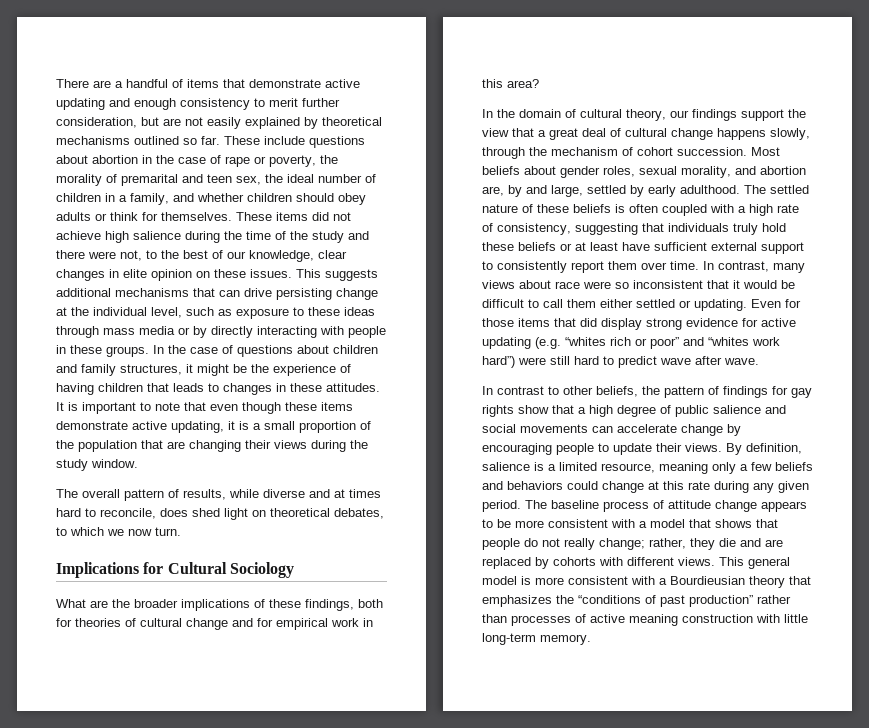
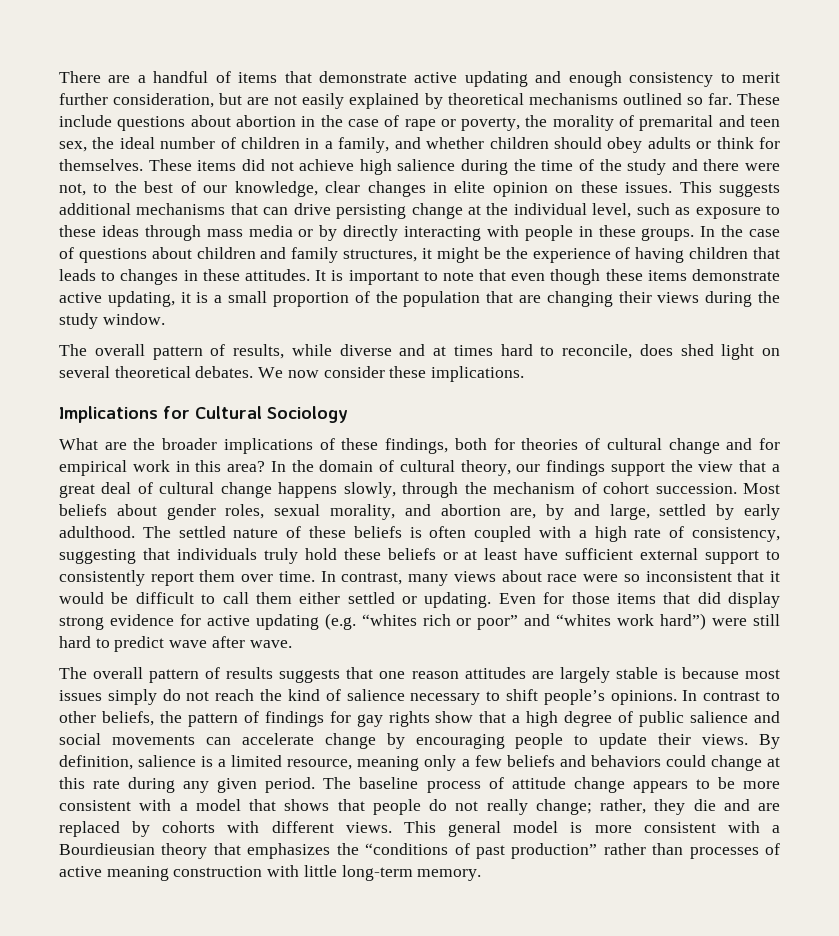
- The overall pattern of results, while diverse and at times hard to reconcile, does shed light on theoretical debates, to which we now turn.
+ The overall pattern of results, while diverse and at times hard to reconcile, does shed light on several theoretical debates. We now consider these implications.
- What are the broader implications of these findings, both for theories of cultural change and for empirical work in this area?
- In the domain of cultural theory, our findings support the view that a great deal of cultural change happens slowly, through the mechanism of cohort succession.
+ What are the broader implications of these findings, both for theories of cultural change and for empirical work in this area? In the domain of cultural theory, our findings support the view that a great deal of cultural change happens slowly, through the mechanism of cohort succession.
+ The overall pattern of results suggests that one reason attitudes are largely stable is because most issues simply do not reach the kind of salience necessary to shift people’s opinions.

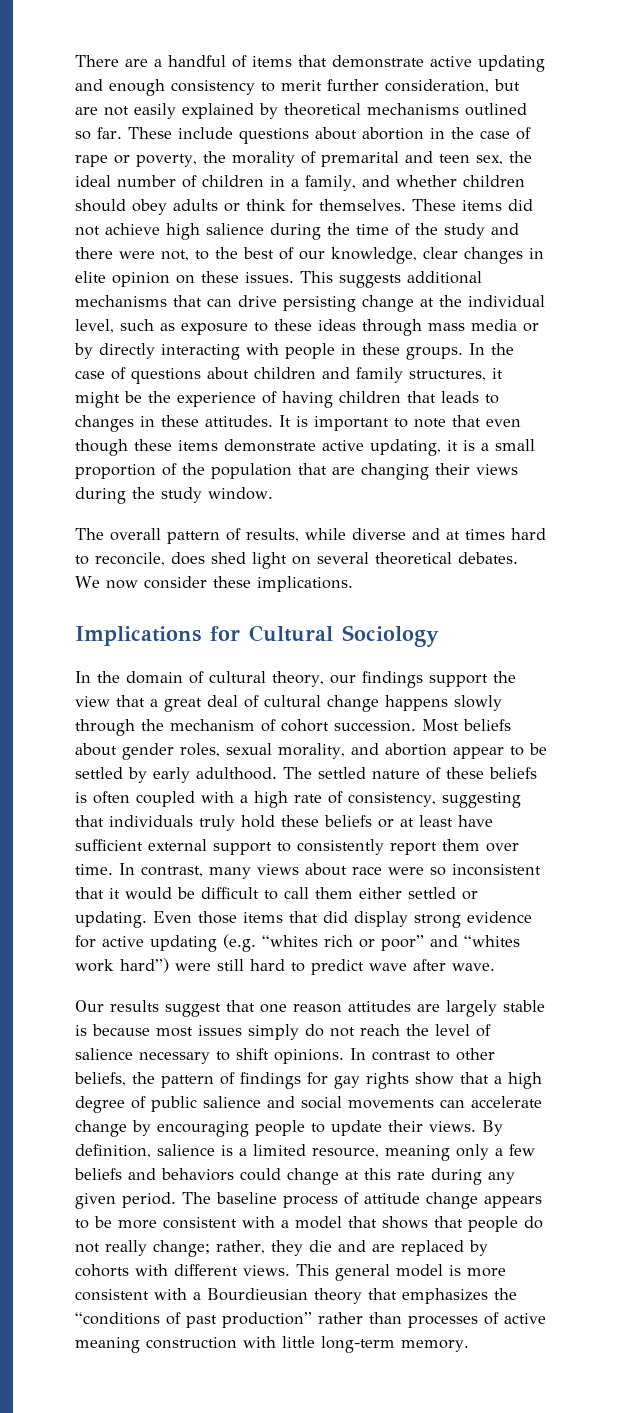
- What are the broader implications of these findings, both for theories of cultural change and for empirical work in this area? In the domain of cultural theory, our findings support the view that a great deal of cultural change happens slowly, through the mechanism of cohort succession.
+ In the domain of cultural theory, our findings support the view that a great deal of cultural change happens slowly through the mechanism of cohort succession.
- Most beliefs about gender roles, sexual morality, and abortion are, by and large, settled by early adulthood.
+ Most beliefs about gender roles, sexual morality, and abortion appear to be settled by early adulthood.
- Even for those items that did display strong evidence for active updating (e.g. “whites rich or poor” and “whites work hard”) were still hard to predict wave after wave.
+ Even those items that did display strong evidence for active updating (e.g. “whites rich or poor” and “whites work hard”) were still hard to predict wave after wave.
- The overall pattern of results suggests that one reason attitudes are largely stable is because most issues simply do not reach the kind of salience necessary to shift people’s opinions.
+ Our results suggest that one reason attitudes are largely stable is because most issues simply do not reach the level of salience necessary to shift opinions.

